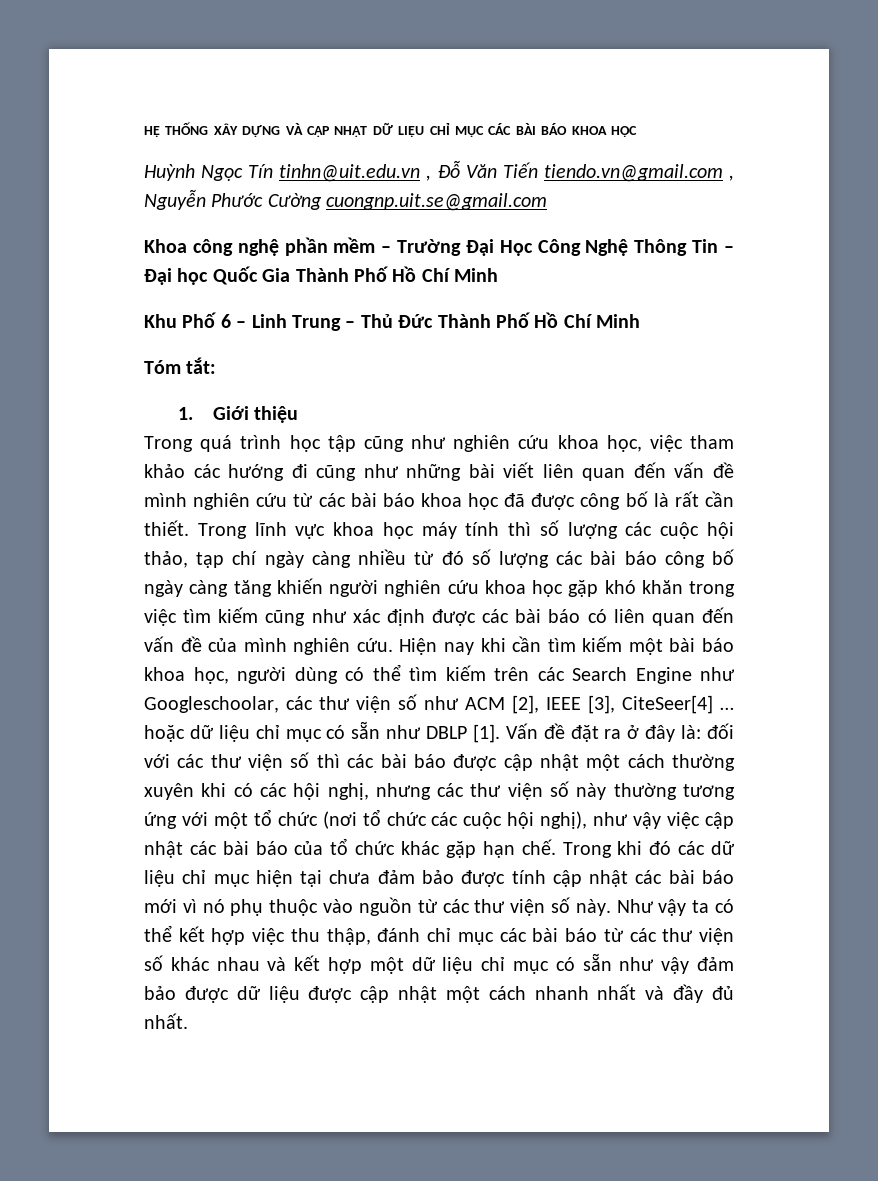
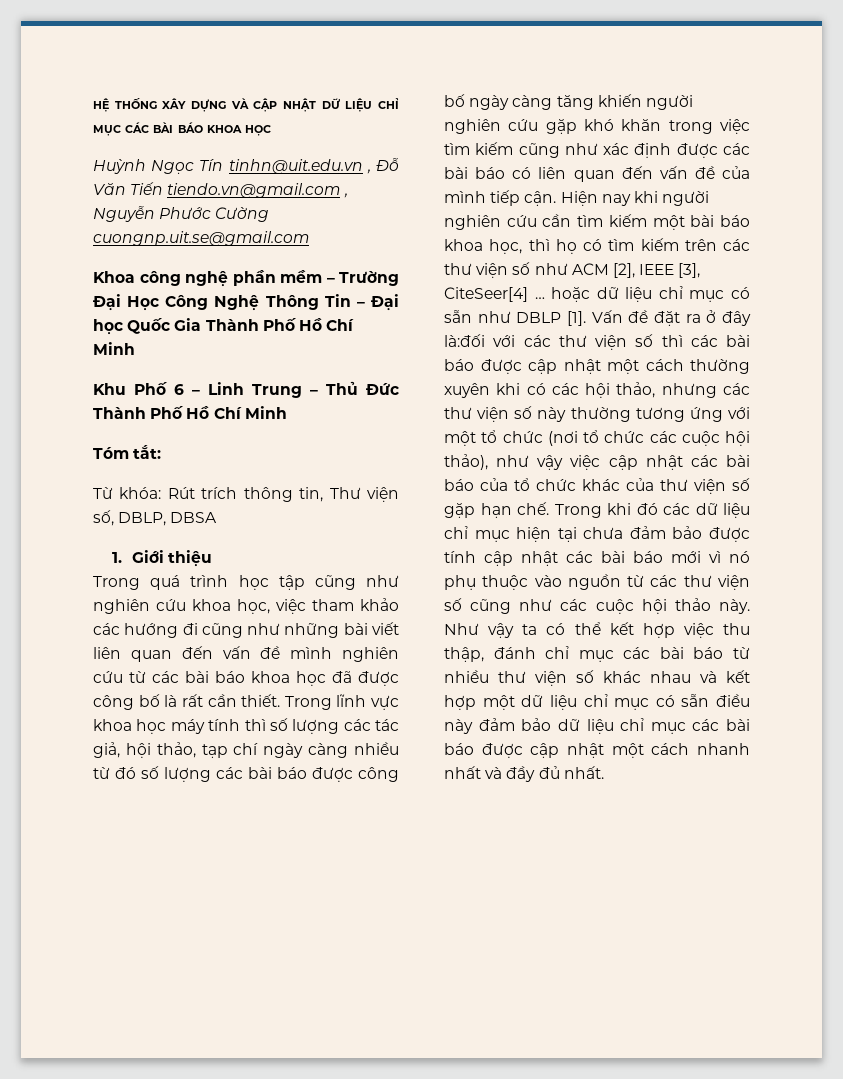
+ Từ khóa: Rút trích thông tin, Thư viện số, DBLP, DBSA
- Trong lĩnh vực khoa học máy tính thì số lượng các cuộc hội thảo, tạp chí ngày càng nhiều từ đó số lượng các bài báo công bố ngày càng tăng khiến người nghiên cứu khoa học gặp khó khăn trong việc tìm kiếm cũng như xác định được các bài báo có liên quan đến vấn đề của mình nghiên cứu.
+ Trong lĩnh vực khoa học máy tính thì số lượng các tác giả, hội thảo, tạp chí ngày càng nhiều từ đó số lượng các bài báo được công bố ngày càng tăng khiến người nghiên cứu gặp khó khăn trong việc tìm kiếm cũng như xác định được các bài báo có liên quan đến vấn đề của mình tiếp cận.
- Hiện nay khi cần tìm kiếm một bài báo khoa học, người dùng có thể tìm kiếm trên các Search Engine như Googleschoolar, các thư viện số như ACM [2], IEEE [3], CiteSeer[4] … hoặc dữ liệu chỉ mục có sẵn như DBLP [1].
+ Hiện nay khi người nghiên cứu cần tìm kiếm một bài báo khoa học, thì họ có tìm kiếm trên các thư viện số như ACM [2], IEEE [3], CiteSeer[4] … hoặc dữ liệu chỉ mục có sẵn như DBLP [1].
- Vấn đề đặt ra ở đây là: đối với các thư viện số thì các bài báo được cập nhật một cách thường xuyên khi có các hội nghị, nhưng các thư viện số này thường tương ứng với một tổ chức (nơi tổ chức các cuộc hội nghị), như vậy việc cập nhật các bài báo của tổ chức khác gặp hạn chế.
+ Vấn đề đặt ra ở đây là:đối với các thư viện số thì các bài báo được cập nhật một cách thường xuyên khi có các hội thảo, nhưng các thư viện số này thường tương ứng với một tổ chức (nơi tổ chức các cuộc hội thảo), như vậy việc cập nhật các bài báo của tổ chức khác của thư viện số gặp hạn chế.
- Trong khi đó các dữ liệu chỉ mục hiện tại chưa đảm bảo được tính cập nhật các bài báo mới vì nó phụ thuộc vào nguồn từ các thư viện số này.
+ Trong khi đó các dữ liệu chỉ mục hiện tại chưa đảm bảo được tính cập nhật các bài báo mới vì nó phụ thuộc vào nguồn từ các thư viện số cũng như các cuộc hội thảo này.
- Như vậy ta có thể kết hợp việc thu thập, đánh chỉ mục các bài báo từ các thư viện số khác nhau và kết hợp một dữ liệu chỉ mục có sẵn như vậy đảm bảo được dữ liệu được cập nhật một cách nhanh nhất và đầy đủ nhất.
+ Như vậy ta có thể kết hợp việc thu thập, đánh chỉ mục các bài báo từ nhiều thư viện số khác nhau và kết hợp một dữ liệu chỉ mục có sẵn điều này đảm bảo dữ liệu chỉ mục các bài báo được cập nhật một cách nhanh nhất và đầy đủ nhất.

